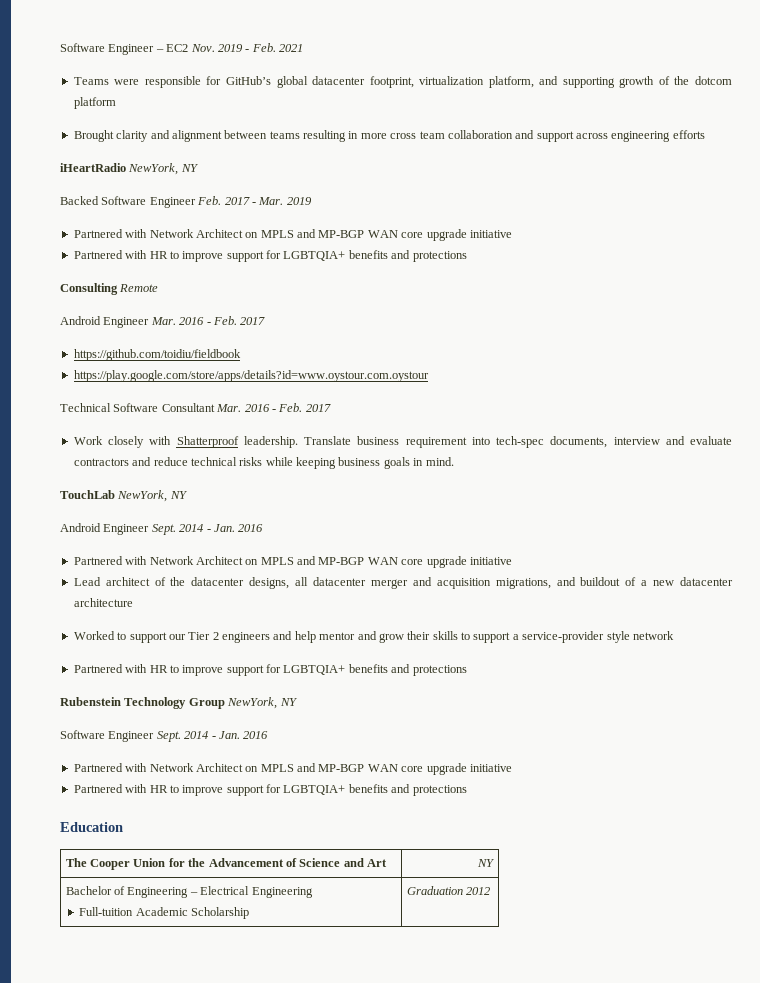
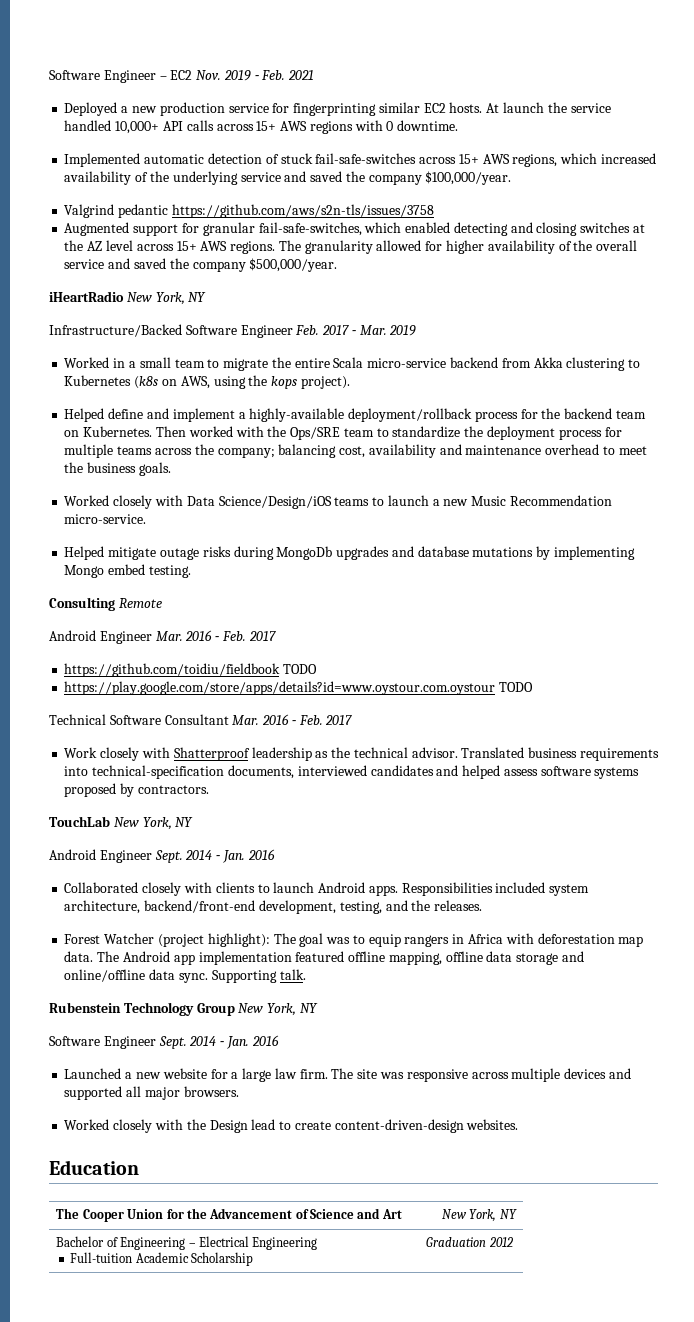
- Teams were responsible for GitHub’s global datacenter footprint, virtualization platform, and supporting growth of the dotcom platform
- Brought clarity and alignment between teams resulting in more cross team collaboration and support across engineering efforts
+ Deployed a new production service for fingerprinting similar EC2 hosts. At launch the service handled 10,000+ API calls across 15+ AWS regions with 0 downtime.
+ Implemented automatic detection of stuck fail-safe-switches across 15+ AWS regions, which increased availability of the underlying service and saved the company $100,000/year.
+ Valgrind pedantic https://github.com/aws/s2n-tls/issues/3758
+ Augmented support for granular fail-safe-switches, which enabled detecting and closing switches at the AZ level across 15+ AWS regions. The granularity allowed for higher availability of the overall service and saved the company $500,000/year.
- iHeartRadio NewYork, NY
- Backed Software Engineer Feb. 2017 ‑ Mar. 2019
- Partnered with Network Architect on MPLS and MP-BGP WAN core upgrade initiative
- Partnered with HR to improve support for LGBTQIA+ benefits and protections
+ iHeartRadio New York, NY
+ Infrastructure/Backed Software Engineer Feb. 2017 ‑ Mar. 2019
+ Worked in a small team to migrate the entire Scala micro-service backend from Akka clustering to Kubernetes (k8s on AWS, using the kops project).
+ Helped define and implement a highly-available deployment/rollback process for the backend team on Kubernetes. Then worked with the Ops/SRE team to standardize the deployment process for multiple teams across the company; balancing cost, availability and maintenance overhead to meet the business goals.
+ Worked closely with Data Science/Design/iOS teams to launch a new Music Recommendation micro-service.
+ Helped mitigate outage risks during MongoDb upgrades and database mutations by implementing Mongo embed testing.
- https://github.com/toidiu/fieldbook
+ https://github.com/toidiu/fieldbook TODO
- https://play.google.com/store/apps/details?id=www.oystour.com.oystour
+ https://play.google.com/store/apps/details?id=www.oystour.com.oystour TODO
- Work closely with Shatterproof leadership. Translate business requirement into tech-spec documents, interview and evaluate contractors and reduce technical risks while keeping business goals in mind.
+ Work closely with Shatterproof leadership as the technical advisor. Translated business requirements into technical-specification documents, interviewed candidates and helped assess software systems proposed by contractors.
- TouchLab NewYork, NY
+ TouchLab New York, NY
  Android Engineer Sept. 2014 ‑ Jan. 2016
- Partnered with Network Architect on MPLS and MP-BGP WAN core upgrade initiative
- Lead architect of the datacenter designs, all datacenter merger and acquisition migrations, and buildout of a new datacenter architecture
- Worked to support our Tier 2 engineers and help mentor and grow their skills to support a service-provider style network
- Partnered with HR to improve support for LGBTQIA+ benefits and protections
+ Collaborated closely with clients to launch Android apps. Responsibilities included system architecture, backend/front-end development, testing, and the releases.
+ Forest Watcher (project highlight): The goal was to equip rangers in Africa with deforestation map data. The Android app implementation featured offline mapping, offline data storage and online/offline data sync. Supporting talk.
- Rubenstein Technology Group NewYork, NY
+ Rubenstein Technology Group New York, NY
  Software Engineer Sept. 2014 ‑ Jan. 2016
- Partnered with Network Architect on MPLS and MP-BGP WAN core upgrade initiative
- Partnered with HR to improve support for LGBTQIA+ benefits and protections
+ Launched a new website for a large law firm. The site was responsive across multiple devices and supported all major browsers.
+ Worked closely with the Design lead to create content-driven-design websites.
- The Cooper Union for the Advancement of Science and Art | NY
+ The Cooper Union for the Advancement of Science and Art | New York, NY

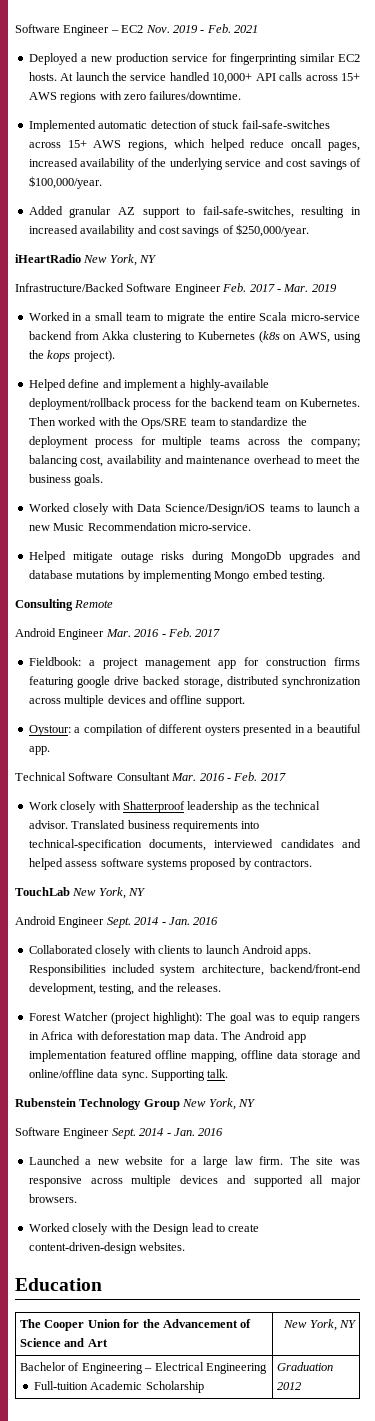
- At launch the service handled 10,000+ API calls across 15+ AWS regions with 0 downtime.
+ At launch the service handled 10,000+ API calls across 15+ AWS regions with zero failures/downtime.
- Implemented automatic detection of stuck fail-safe-switches across 15+ AWS regions, which increased availability of the underlying service and saved the company $100,000/year.
- Valgrind pedantic https://github.com/aws/s2n-tls/issues/3758
- Augmented support for granular fail-safe-switches, which enabled detecting and closing switches at the AZ level across 15+ AWS regions. The granularity allowed for higher availability of the overall service and saved the company $500,000/year.
+ Implemented automatic detection of stuck fail-safe-switches across 15+ AWS regions, which helped reduce oncall pages, increased availability of the underlying service and cost savings of $100,000/year.
+ Added granular AZ support to fail-safe-switches, resulting in increased availability and cost savings of $250,000/year.
- https://github.com/toidiu/fieldbook TODO
- https://play.google.com/store/apps/details?id=www.oystour.com.oystour TODO
+ Fieldbook: a project management app for construction firms featuring google drive backed storage, distributed synchronization across multiple devices and offline support.
+ Oystour: a compilation of different oysters presented in a beautiful app.

